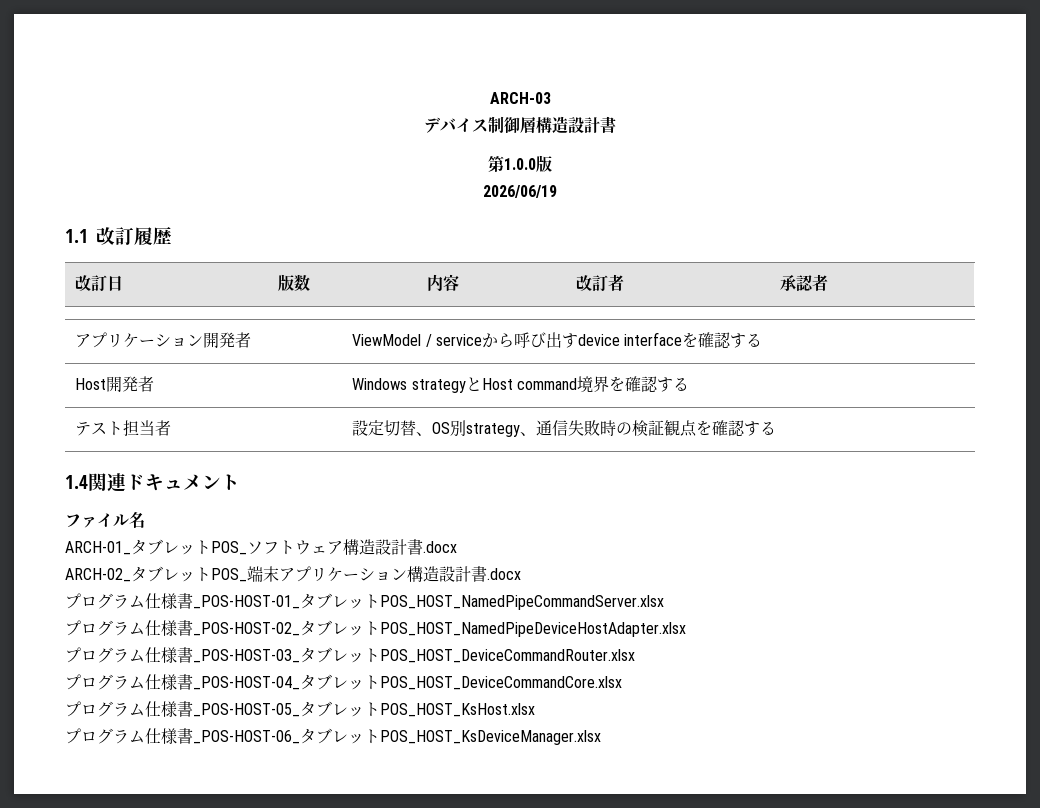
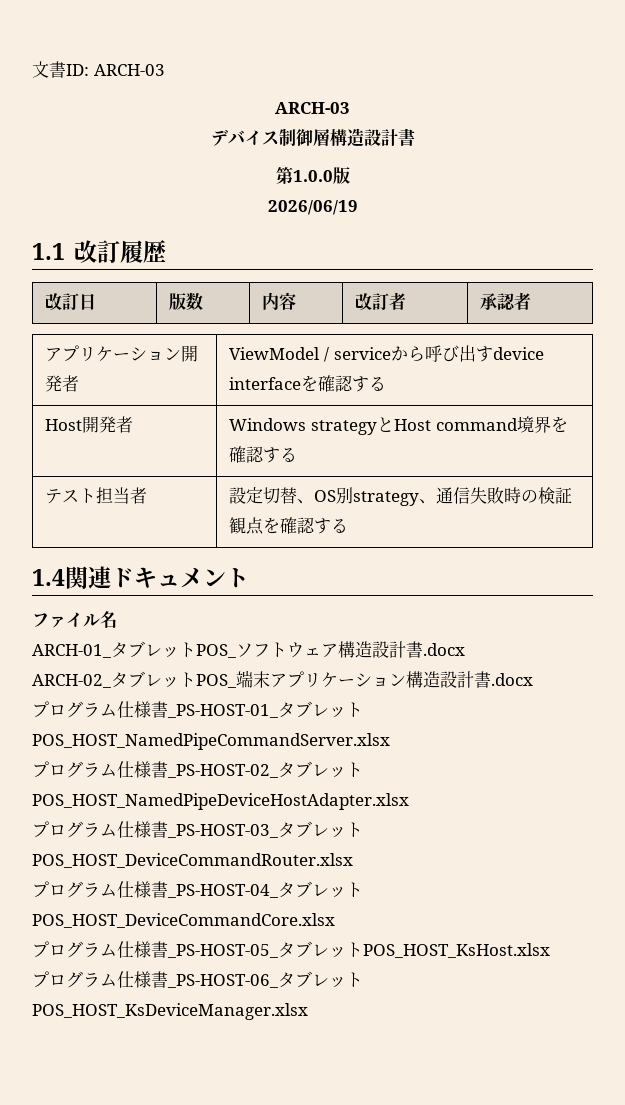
+ 文書ID: ARCH-03
- プログラム仕様書_POS-HOST-01_タブレットPOS_HOST_NamedPipeCommandServer.xlsx
+ プログラム仕様書_PS-HOST-01_タブレットPOS_HOST_NamedPipeCommandServer.xlsx
- プログラム仕様書_POS-HOST-02_タブレットPOS_HOST_NamedPipeDeviceHostAdapter.xlsx
+ プログラム仕様書_PS-HOST-02_タブレットPOS_HOST_NamedPipeDeviceHostAdapter.xlsx
- プログラム仕様書_POS-HOST-03_タブレットPOS_HOST_DeviceCommandRouter.xlsx
+ プログラム仕様書_PS-HOST-03_タブレットPOS_HOST_DeviceCommandRouter.xlsx
- プログラム仕様書_POS-HOST-04_タブレットPOS_HOST_DeviceCommandCore.xlsx
+ プログラム仕様書_PS-HOST-04_タブレットPOS_HOST_DeviceCommandCore.xlsx
- プログラム仕様書_POS-HOST-05_タブレットPOS_HOST_KsHost.xlsx
+ プログラム仕様書_PS-HOST-05_タブレットPOS_HOST_KsHost.xlsx
- プログラム仕様書_POS-HOST-06_タブレットPOS_HOST_KsDeviceManager.xlsx
+ プログラム仕様書_PS-HOST-06_タブレットPOS_HOST_KsDeviceManager.xlsx

